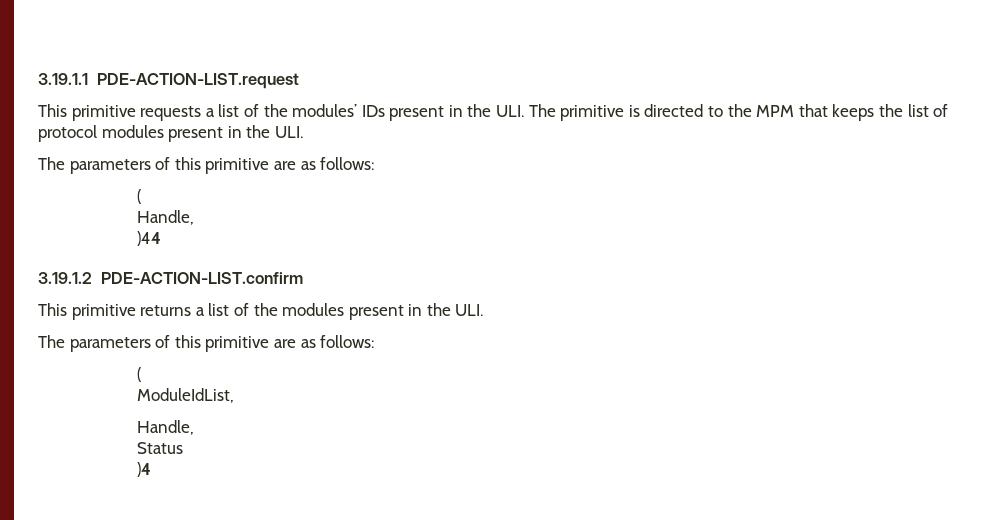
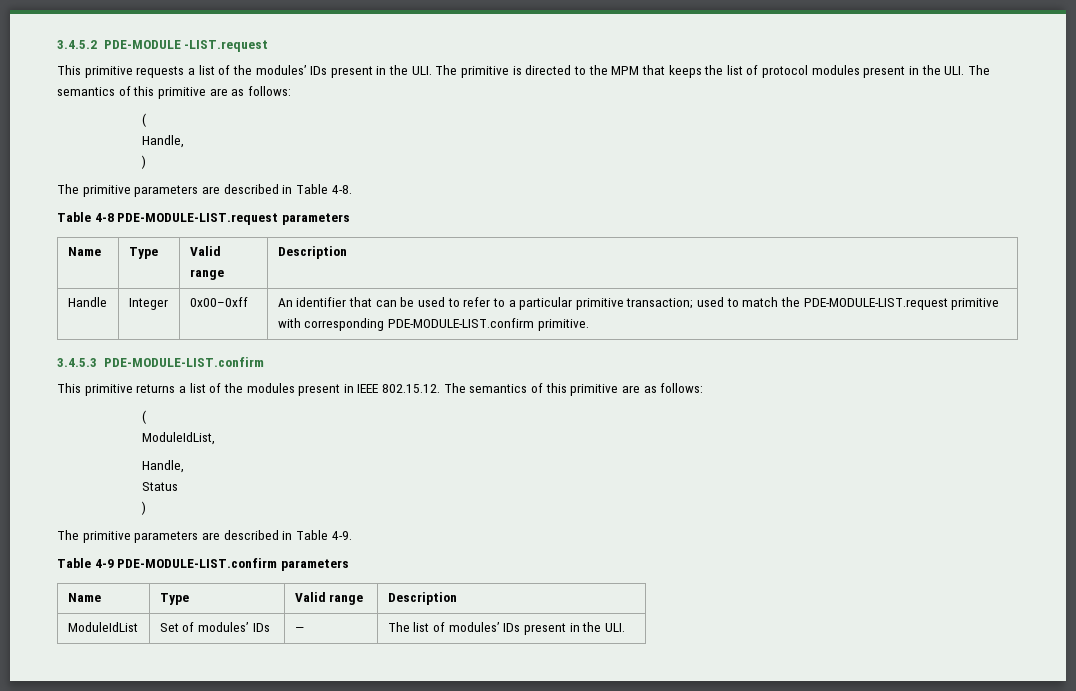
- 3.19.1.1 PDE-ACTION-LIST.request
+ 3.4.5.2 PDE-MODULE -LIST.request
- This primitive requests a list of the modules’ IDs present in the ULI. The primitive is directed to the MPM that keeps the list of protocol modules present in the ULI.
- The parameters of this primitive are as follows:
+ This primitive requests a list of the modules’ IDs present in the ULI. The primitive is directed to the MPM that keeps the list of protocol modules present in the ULI. The semantics of this primitive are as follows:
  (
  Handle,
- )44
- 3.19.1.2 PDE-ACTION-LIST.confirm
+ )
+ The primitive parameters are described in Table 4-8.
+ Table 4-8 PDE-MODULE-LIST.request parameters
+ Name | Type | Valid range | Description
+ Handle | Integer | 0x00–0xff | An identifier that can be used to refer to a particular primitive transaction; used to match the PDE-MODULE-LIST.request primitive with corresponding PDE-MODULE-LIST.confirm primitive.
+ 3.4.5.3 PDE-MODULE-LIST.confirm
- This primitive returns a list of the modules present in the ULI.
- The parameters of this primitive are as follows:
+ This primitive returns a list of the modules present in IEEE 802.15.12. The semantics of this primitive are as follows:
  Status
- )4
+ )
+ The primitive parameters are described in Table 4-9.
+ Table 4-9 PDE-MODULE-LIST.confirm parameters
+ Name | Type | Valid range | Description
+ ModuleIdList | Set of modules’ IDs | — | The list of modules’ IDs present in the ULI.

